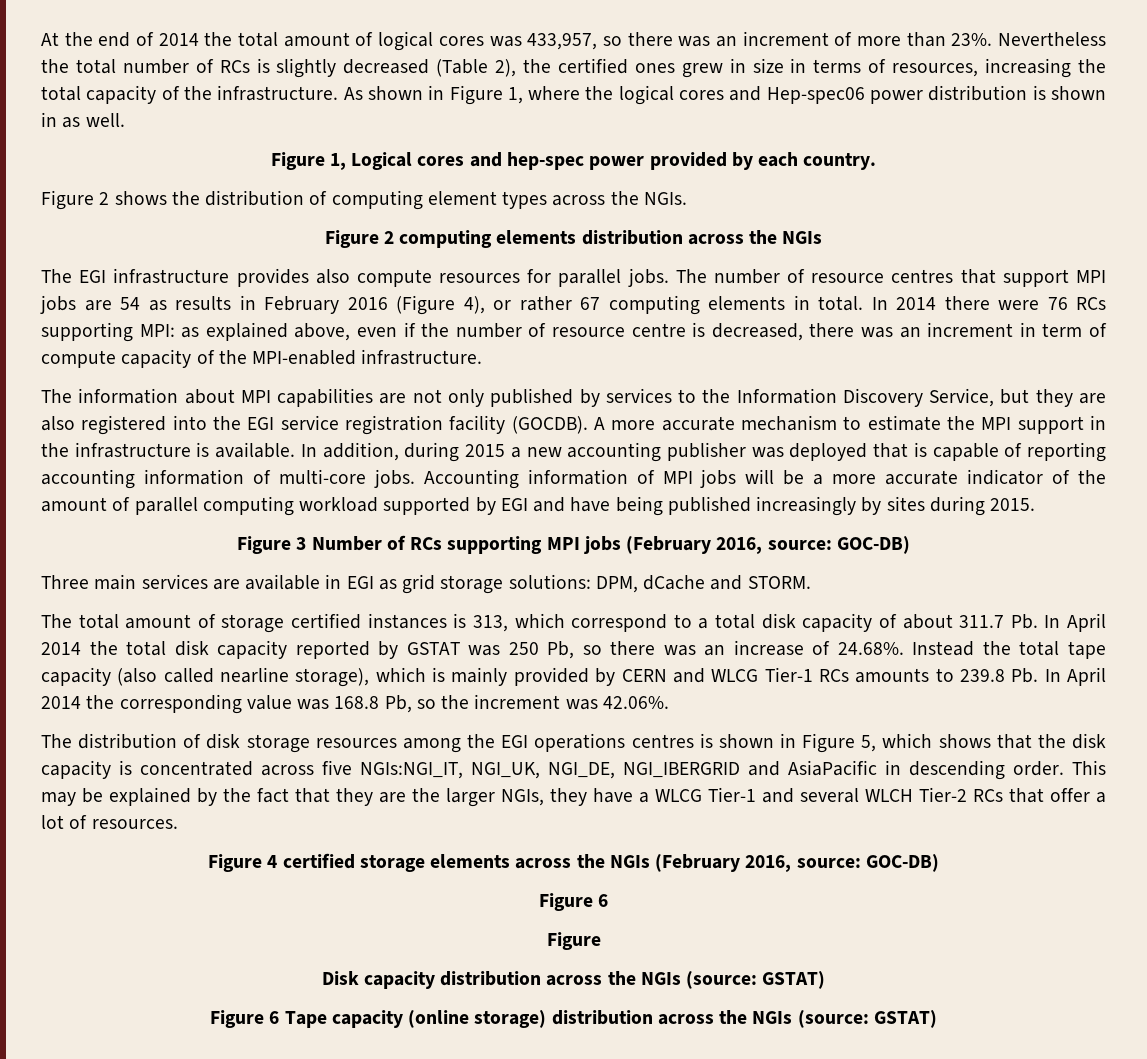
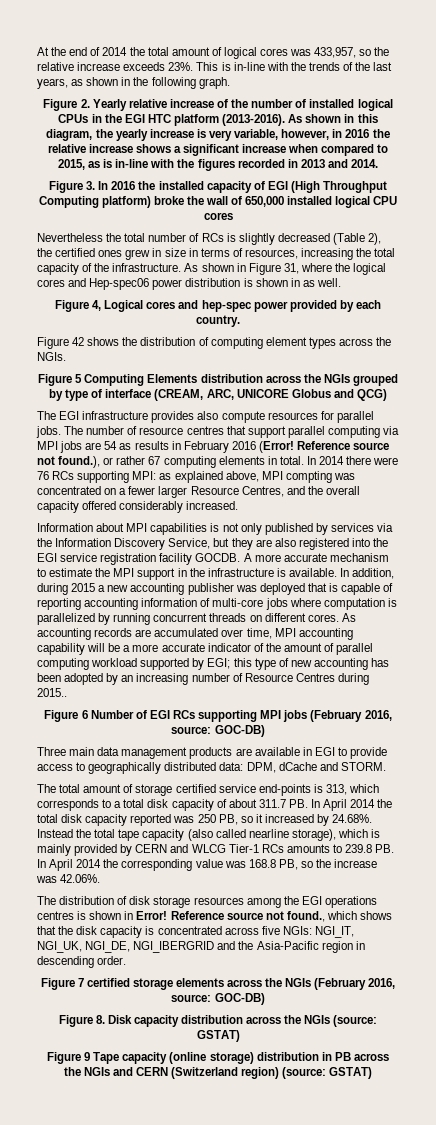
- At the end of 2014 the total amount of logical cores was 433,957, so there was an increment of more than 23%. Nevertheless the total number of RCs is slightly decreased (Table 2), the certified ones grew in size in terms of resources, increasing the total capacity of the infrastructure.
+ At the end of 2014 the total amount of logical cores was 433,957, so the relative increase exceeds 23%. This is in-line with the trends of the last years, as shown in the following graph.
+ Figure 2. Yearly relative increase of the number of installed logical CPUs in the EGI HTC platform (2013-2016). As shown in this diagram, the yearly increase is very variable, however, in 2016 the relative increase shows a significant increase when compared to 2015, as is in-line with the figures recorded in 2013 and 2014.
+ Figure 3. In 2016 the installed capacity of EGI (High Throughput Computing platform) broke the wall of 650,000 installed logical CPU cores
+ Nevertheless the total number of RCs is slightly decreased (Table 2), the certified ones grew in size in terms of resources, increasing the total capacity of the infrastructure.
- As shown in Figure 1, where the logical cores and Hep-spec06 power distribution is shown in as well.
+ As shown in Figure 31, where the logical cores and Hep-spec06 power distribution is shown in as well.
- Figure 1, Logical cores and hep-spec power provided by each country.
+ Figure 4, Logical cores and hep-spec power provided by each country.
- Figure 2 shows the distribution of computing element types across the NGIs.
+ Figure 42 shows the distribution of computing element types across the NGIs.
- Figure 2 computing elements distribution across the NGIs
+ Figure 5 Computing Elements distribution across the NGIs grouped by type of interface (CREAM, ARC, UNICORE Globus and QCG)
- The number of resource centres that support MPI jobs are 54 as results in February 2016 (Figure 4), or rather 67 computing elements in total.
+ The number of resource centres that support parallel computing via MPI jobs are 54 as results in February 2016 (Error! Reference source not found.), or rather 67 computing elements in total.
- In 2014 there were 76 RCs supporting MPI: as explained above, even if the number of resource centre is decreased, there was an increment in term of compute capacity of the MPI-enabled infrastructure.
- The information about MPI capabilities are not only published by services to the Information Discovery Service, but they are also registered into the EGI service registration facility (GOCDB).
+ In 2014 there were 76 RCs supporting MPI: as explained above, MPI compting was concentrated on a fewer larger Resource Centres, and the overall capacity offered considerably increased.
+ Information about MPI capabilities is not only published by services via the Information Discovery Service, but they are also registered into the EGI service registration facility GOCDB.
- In addition, during 2015 a new accounting publisher was deployed that is capable of reporting accounting information of multi-core jobs. Accounting information of MPI jobs will be a more accurate indicator of the amount of parallel computing workload supported by EGI and have being published increasingly by sites during 2015.
- Figure 3 Number of RCs supporting MPI jobs (February 2016, source: GOC-DB)
+ In addition, during 2015 a new accounting publisher was deployed that is capable of reporting accounting information of multi-core jobs where computation is parallelized by running concurrent threads on different cores. As accounting records are accumulated over time, MPI accounting capability will be a more accurate indicator of the amount of parallel computing workload supported by EGI; this type of new accounting has been adopted by an increasing number of Resource Centres during 2015..
+ Figure 6 Number of EGI RCs supporting MPI jobs (February 2016, source: GOC-DB)
- Three main services are available in EGI as grid storage solutions: DPM, dCache and STORM.
+ Three main data management products are available in EGI to provide access to geographically distributed data: DPM, dCache and STORM.
- The total amount of storage certified instances is 313, which correspond to a total disk capacity of about 311.7 Pb. In April 2014 the total disk capacity reported by GSTAT was 250 Pb, so there was an increase of 24.68%. Instead the total tape capacity (also called nearline storage), which is mainly provided by CERN and WLCG Tier-1 RCs amounts to 239.8 Pb. In April 2014 the corresponding value was 168.8 Pb, so the increment was 42.06%.
+ The total amount of storage certified service end-points is 313, which corresponds to a total disk capacity of about 311.7 PB. In April 2014 the total disk capacity reported was 250 PB, so it increased by 24.68%. Instead the total tape capacity (also called nearline storage), which is mainly provided by CERN and WLCG Tier-1 RCs amounts to 239.8 PB. In April 2014 the corresponding value was 168.8 PB, so the increase was 42.06%.
- The distribution of disk storage resources among the EGI operations centres is shown in Figure 5, which shows that the disk capacity is concentrated across five NGIs:NGI_IT, NGI_UK, NGI_DE, NGI_IBERGRID and AsiaPacific in descending order. This may be explained by the fact that they are the larger NGIs, they have a WLCG Tier-1 and several WLCH Tier-2 RCs that offer a lot of resources.
- Figure 4 certified storage elements across the NGIs (February 2016, source: GOC-DB)
- Figure 6
- Figure
- Disk capacity distribution across the NGIs (source: GSTAT)
+ The distribution of disk storage resources among the EGI operations centres is shown in Error! Reference source not found., which shows that the disk capacity is concentrated across five NGIs: NGI_IT, NGI_UK, NGI_DE, NGI_IBERGRID and the Asia-Pacific region in descending order.
+ Figure 7 certified storage elements across the NGIs (February 2016, source: GOC-DB)
+ Figure 8. Disk capacity distribution across the NGIs (source: GSTAT)
- Figure 6 Tape capacity (online storage) distribution across the NGIs (source: GSTAT)
+ Figure 9 Tape capacity (online storage) distribution in PB across the NGIs and CERN (Switzerland region) (source: GSTAT)

